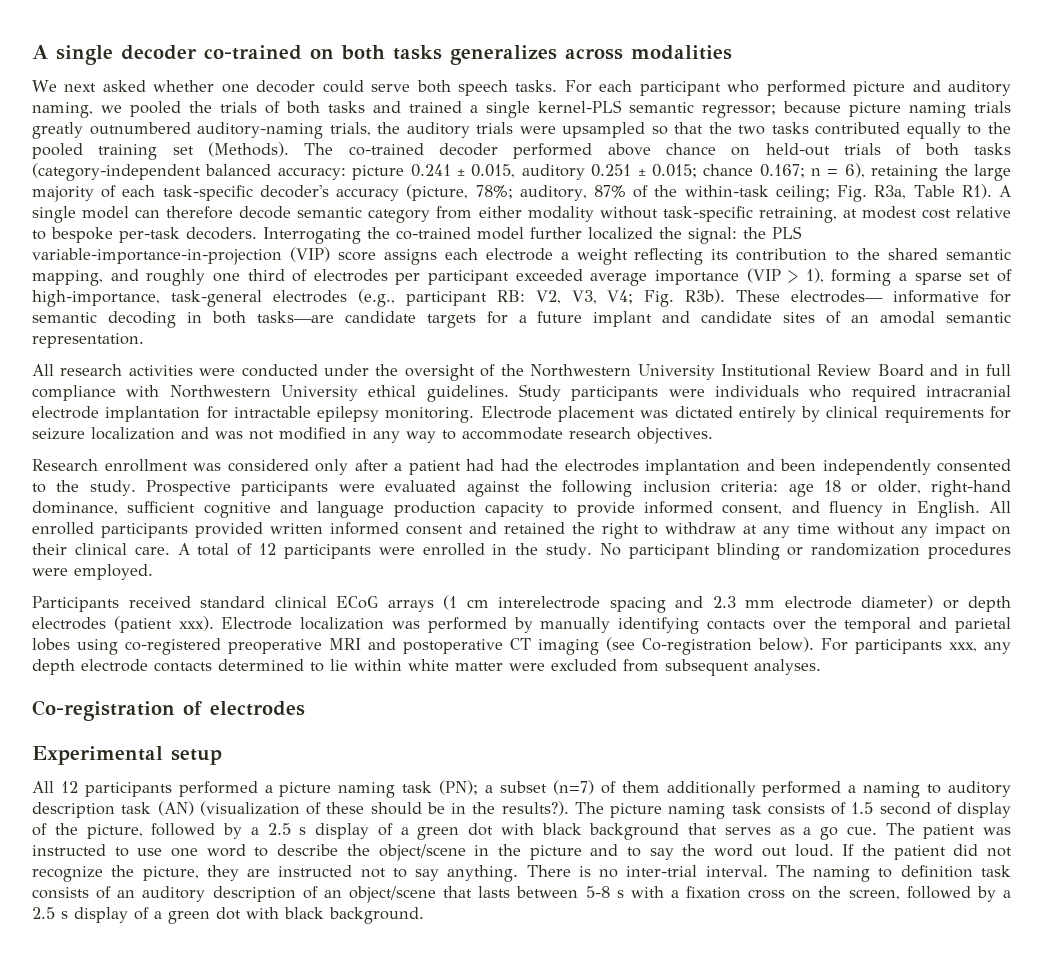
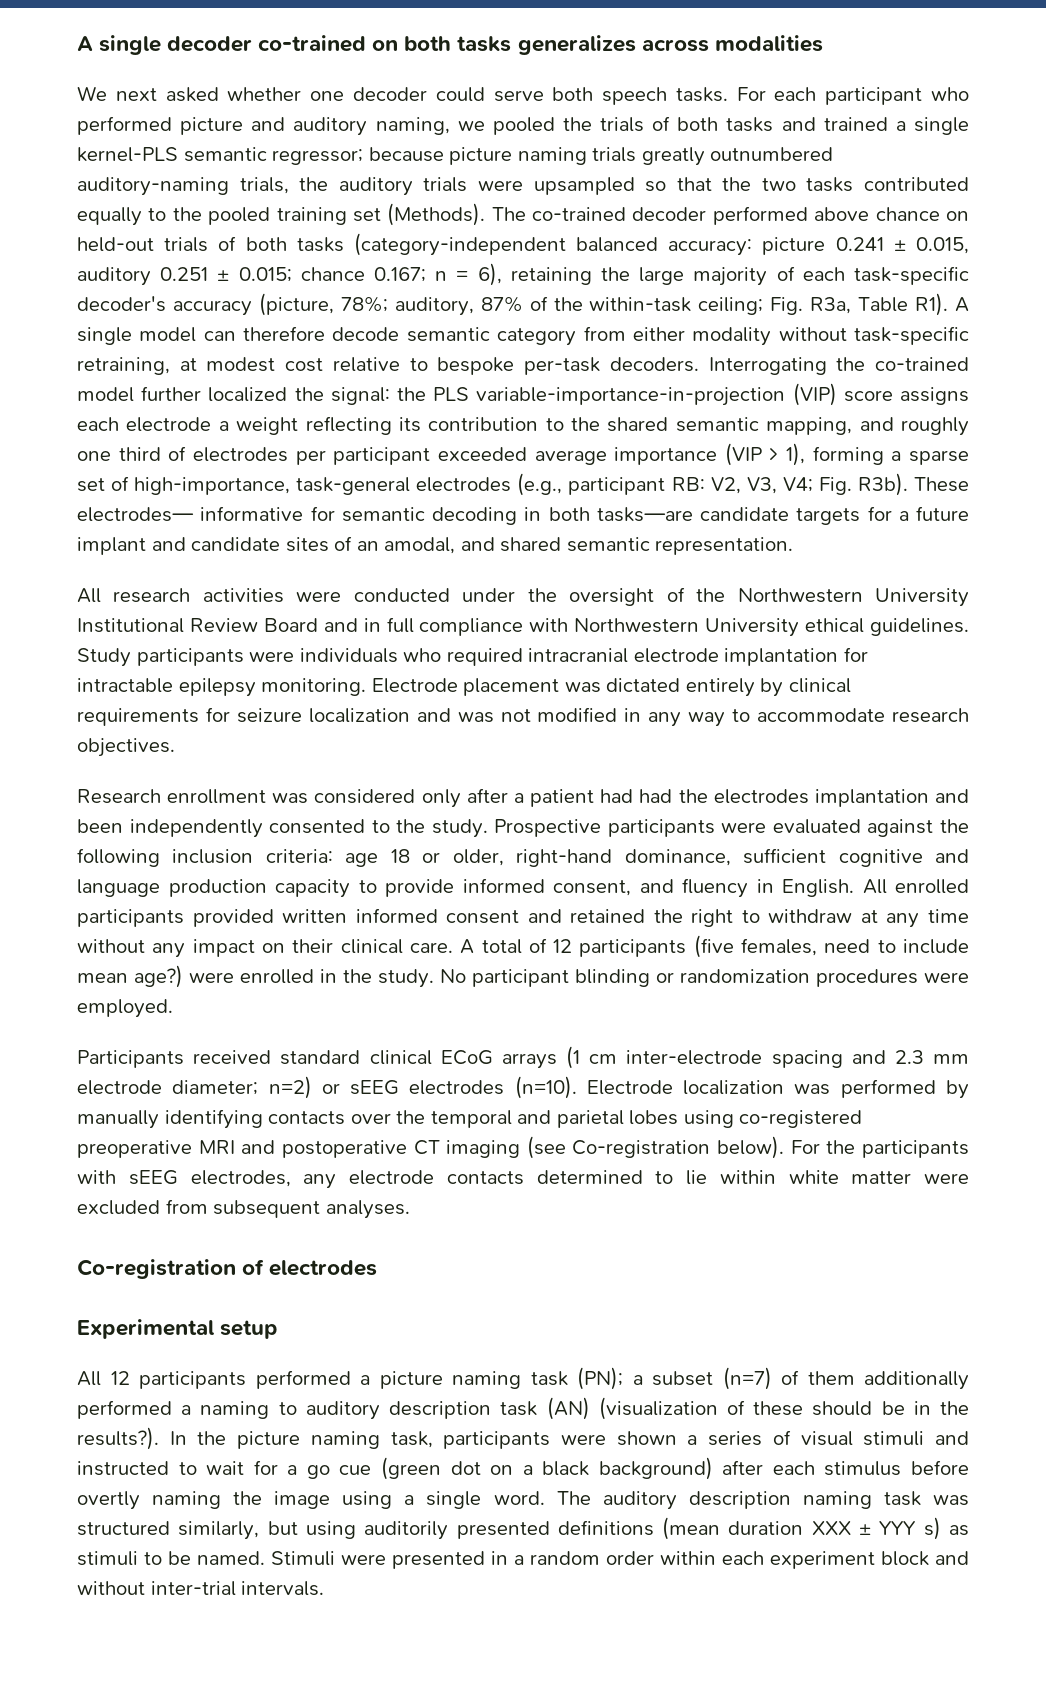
- These electrodes— informative for semantic decoding in both tasks—are candidate targets for a future implant and candidate sites of an amodal semantic representation.
+ These electrodes— informative for semantic decoding in both tasks—are candidate targets for a future implant and candidate sites of an amodal, and shared semantic representation.
- A total of 12 participants were enrolled in the study.
+ A total of 12 participants (five females, need to include mean age?) were enrolled in the study.
- Participants received standard clinical ECoG arrays (1 cm interelectrode spacing and 2.3 mm electrode diameter) or depth electrodes (patient xxx).
+ Participants received standard clinical ECoG arrays (1 cm inter-electrode spacing and 2.3 mm electrode diameter; n=2) or sEEG electrodes (n=10).
- For participants xxx, any depth electrode contacts determined to lie within white matter were excluded from subsequent analyses.
+ For the participants with sEEG electrodes, any electrode contacts determined to lie within white matter were excluded from subsequent analyses.
- The picture naming task consists of 1.5 second of display of the picture, followed by a 2.5 s display of a green dot with black background that serves as a go cue. The patient was instructed to use one word to describe the object/scene in the picture and to say the word out loud. If the patient did not recognize the picture, they are instructed not to say anything. There is no inter-trial interval. The naming to definition task consists of an auditory description of an object/scene that lasts between 5-8 s with a fixation cross on the screen, followed by a 2.5 s display of a green dot with black background.
+ In the picture naming task, participants were shown a series of visual stimuli and instructed to wait for a go cue (green dot on a black background) after each stimulus before overtly naming the image using a single word. The auditory description naming task was structured similarly, but using auditorily presented definitions (mean duration XXX ± YYY s) as stimuli to be named. Stimuli were presented in a random order within each experiment block and without inter-trial intervals.

